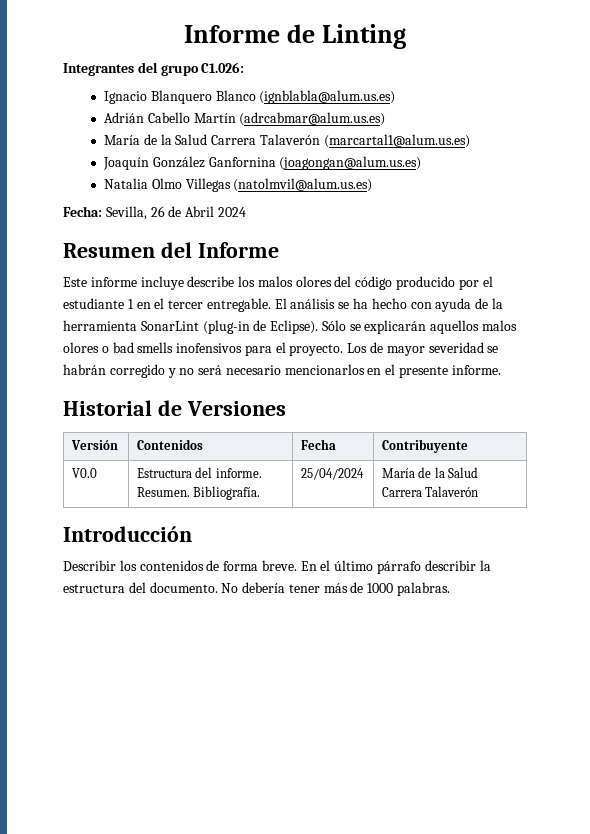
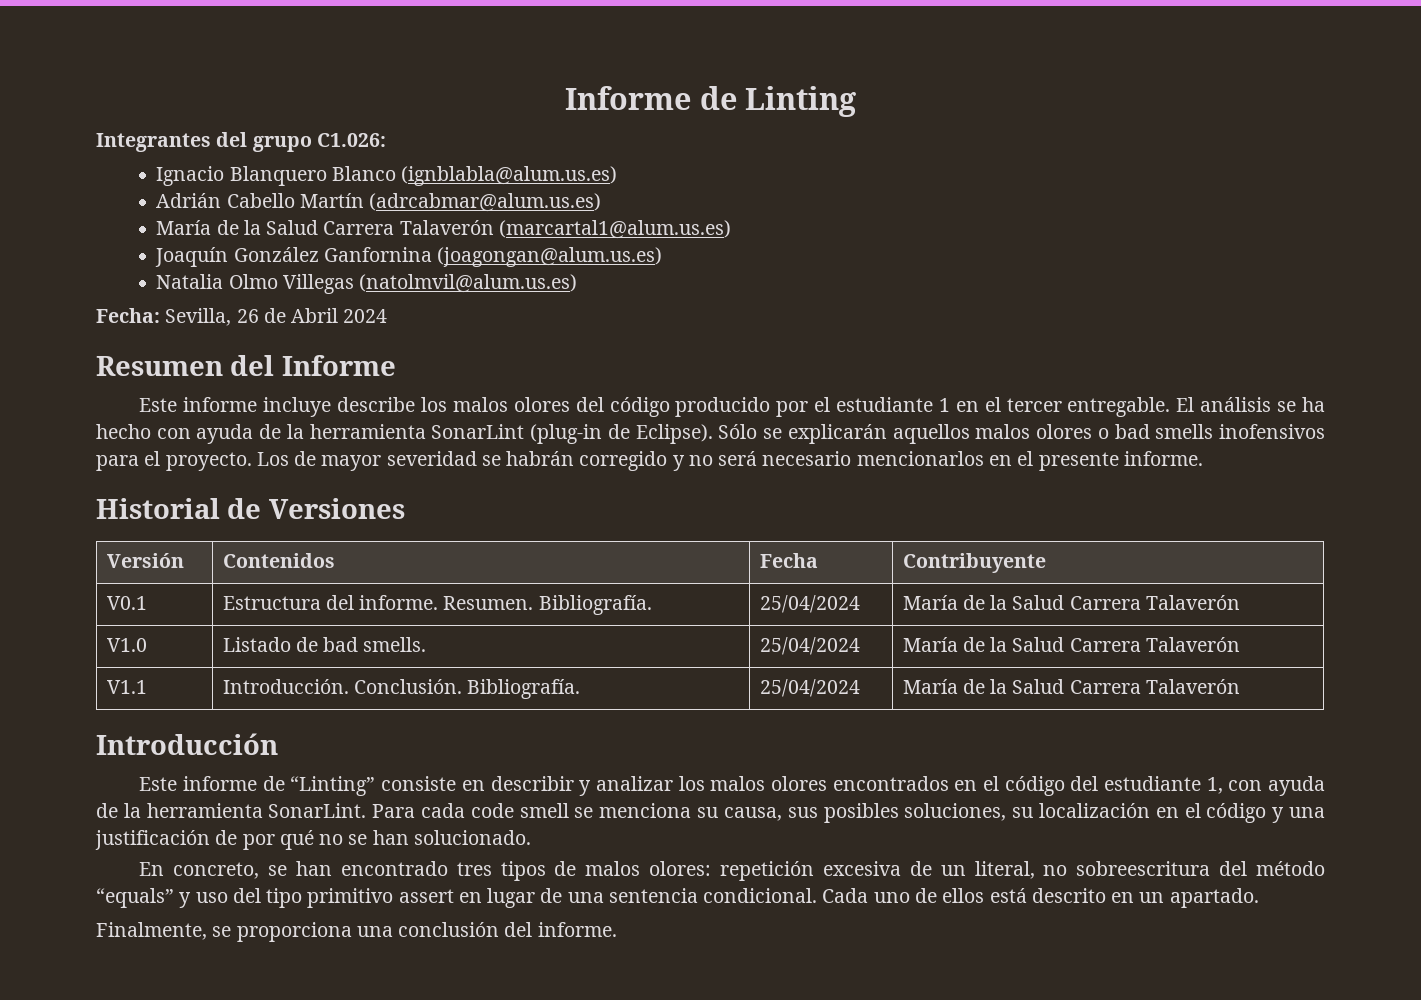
- V0.0 | Estructura del informe. Resumen. Bibliografía. | 25/04/2024 | María de la Salud Carrera Talaverón
+ V0.1 | Estructura del informe. Resumen. Bibliografía. | 25/04/2024 | María de la Salud Carrera Talaverón
+ V1.0 | Listado de bad smells. | 25/04/2024 | María de la Salud Carrera Talaverón
+ V1.1 | Introducción. Conclusión. Bibliografía. | 25/04/2024 | María de la Salud Carrera Talaverón
  Introducción
- Describir los contenidos de forma breve. En el último párrafo describir la estructura del documento. No debería tener más de 1000 palabras.
+ Este informe de “Linting” consiste en describir y analizar los malos olores encontrados en el código del estudiante 1, con ayuda de la herramienta SonarLint. Para cada code smell se menciona su causa, sus posibles soluciones, su localización en el código y una justificación de por qué no se han solucionado.
+ En concreto, se han encontrado tres tipos de malos olores: repetición excesiva de un literal, no sobreescritura del método “equals” y uso del tipo primitivo assert en lugar de una sentencia condicional. Cada uno de ellos está descrito en un apartado.
+ Finalmente, se proporciona una conclusión del informe.

